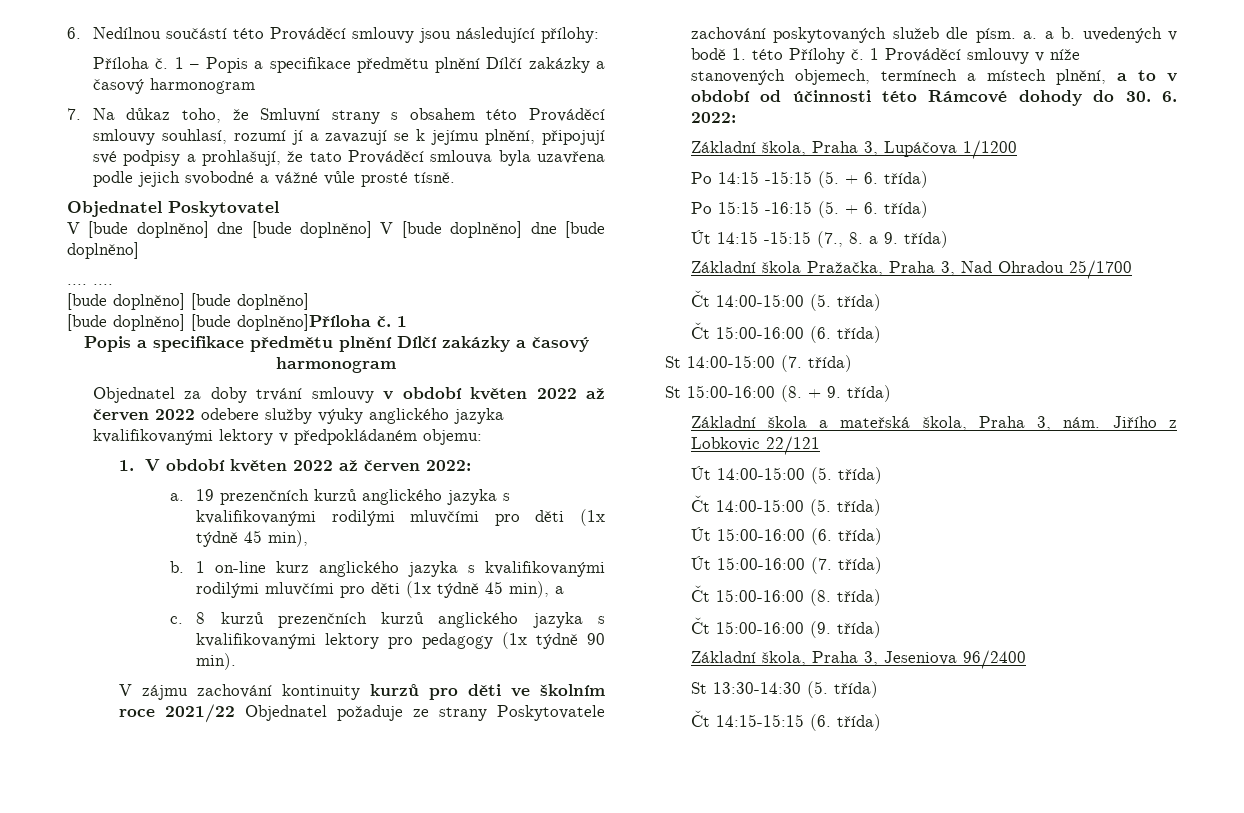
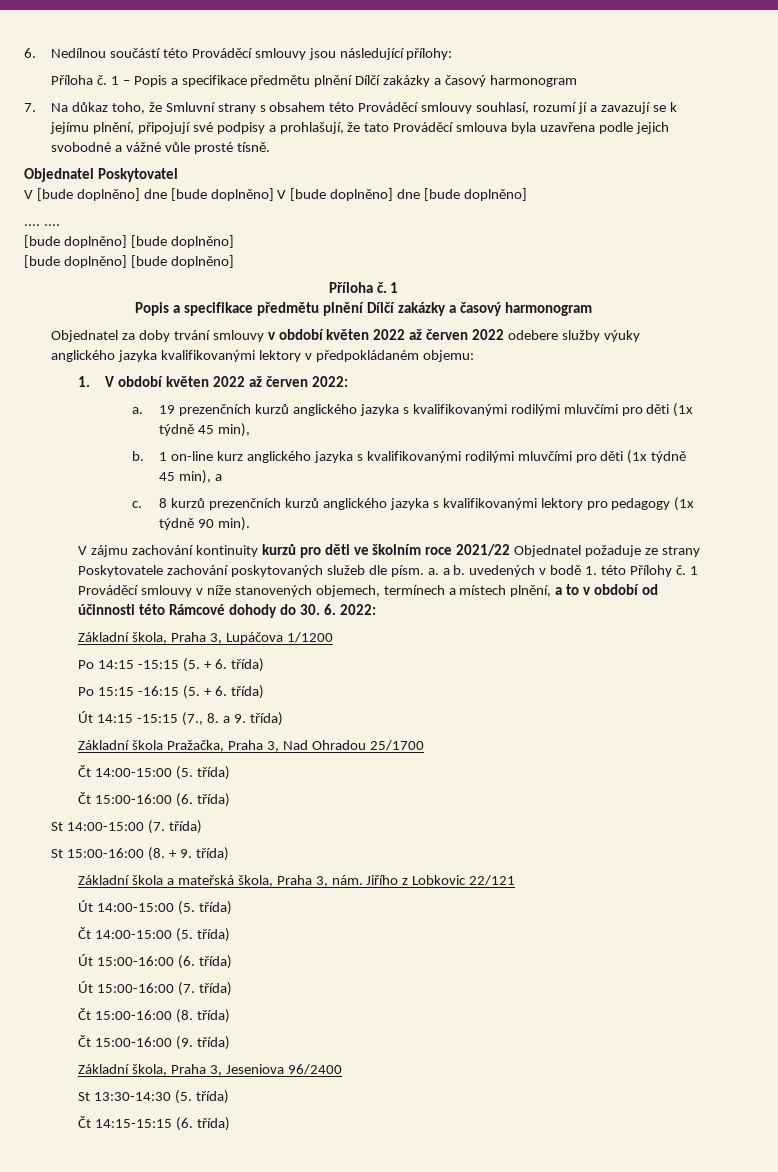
  .... ....
  [bude doplněno] [bude doplněno]
- [bude doplněno] [bude doplněno]Příloha č.
+ [bude doplněno] [bude doplněno]
+ Příloha č.

